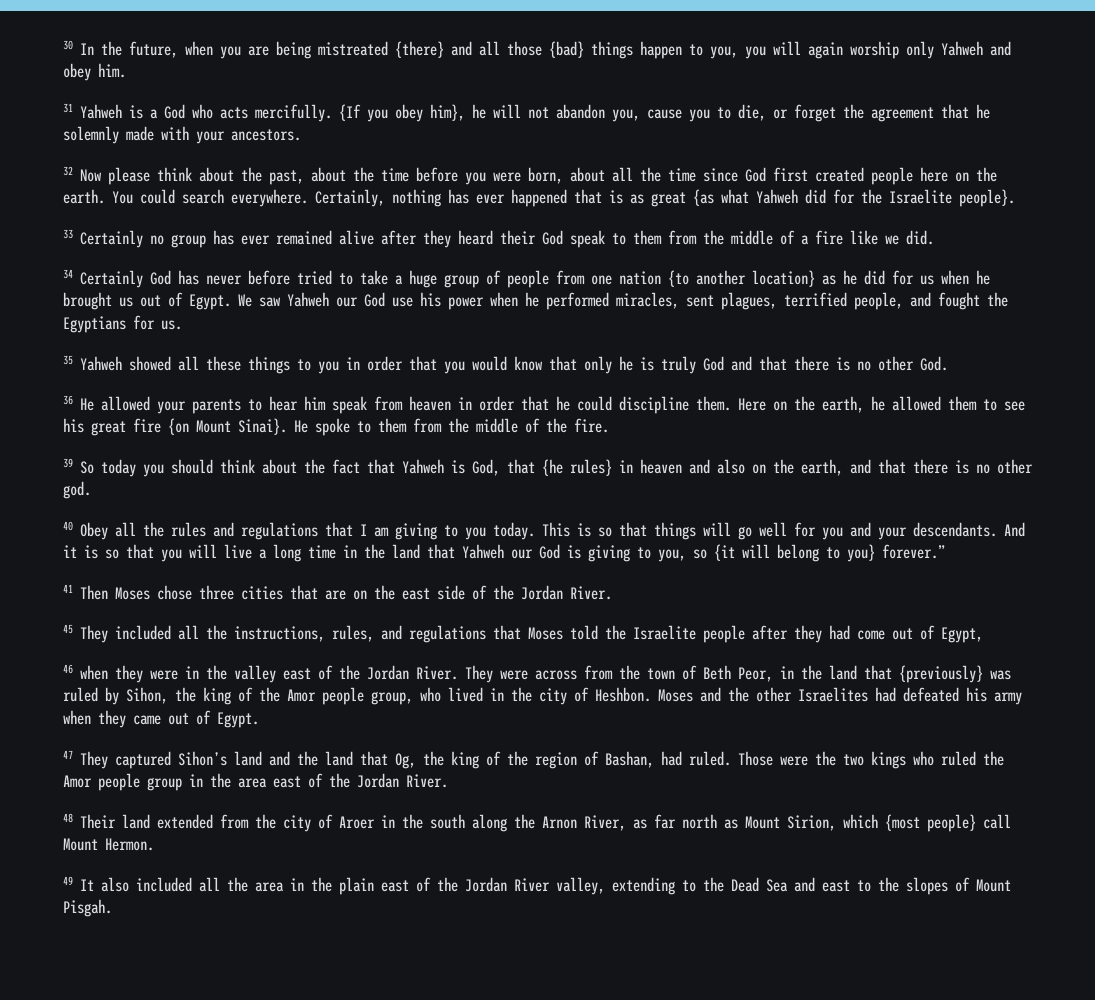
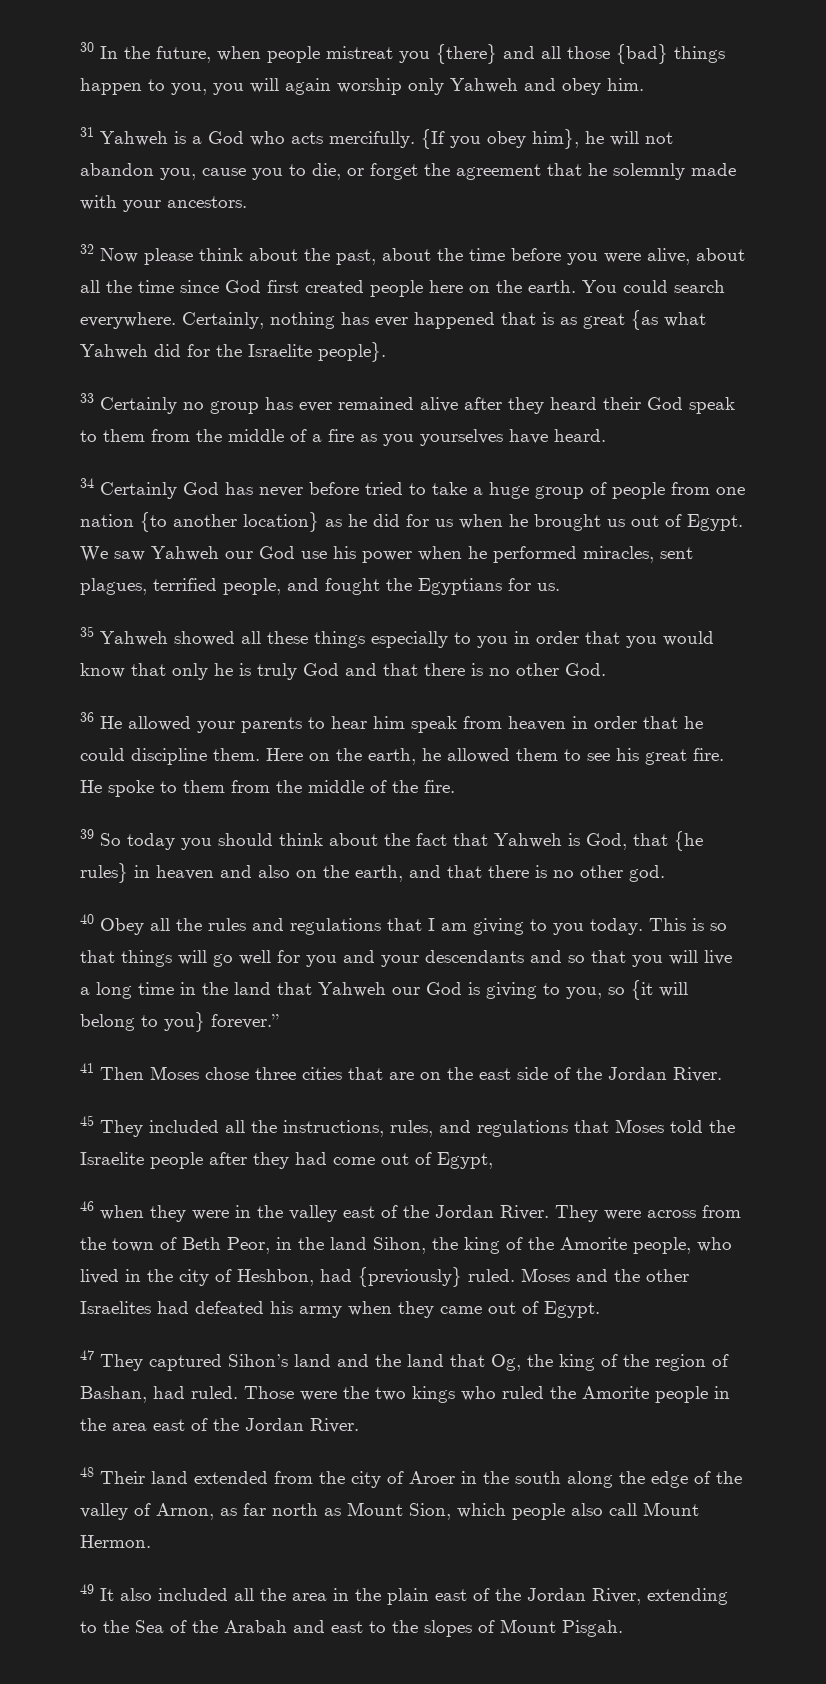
- 30 In the future, when you are being mistreated {there} and all those {bad} things happen to you, you will again worship only Yahweh and obey him.
+ 30 In the future, when people mistreat you {there} and all those {bad} things happen to you, you will again worship only Yahweh and obey him.
- 32 Now please think about the past, about the time before you were born, about all the time since God first created people here on the earth.
+ 32 Now please think about the past, about the time before you were alive, about all the time since God first created people here on the earth.
- 33 Certainly no group has ever remained alive after they heard their God speak to them from the middle of a fire like we did.
+ 33 Certainly no group has ever remained alive after they heard their God speak to them from the middle of a fire as you yourselves have heard.
- 35 Yahweh showed all these things to you in order that you would know that only he is truly God and that there is no other God.
+ 35 Yahweh showed all these things especially to you in order that you would know that only he is truly God and that there is no other God.
- Here on the earth, he allowed them to see his great fire {on Mount Sinai}.
+ Here on the earth, he allowed them to see his great fire.
- This is so that things will go well for you and your descendants. And it is so that you will live a long time in the land that Yahweh our God is giving to you, so {it will belong to you} forever.”
+ This is so that things will go well for you and your descendants and so that you will live a long time in the land that Yahweh our God is giving to you, so {it will belong to you} forever.”
- They were across from the town of Beth Peor, in the land that {previously} was ruled by Sihon, the king of the Amor people group, who lived in the city of Heshbon.
+ They were across from the town of Beth Peor, in the land Sihon, the king of the Amorite people, who lived in the city of Heshbon, had {previously} ruled.
- Those were the two kings who ruled the Amor people group in the area east of the Jordan River.
+ Those were the two kings who ruled the Amorite people in the area east of the Jordan River.
- 48 Their land extended from the city of Aroer in the south along the Arnon River, as far north as Mount Sirion, which {most people} call Mount Hermon.
+ 48 Their land extended from the city of Aroer in the south along the edge of the valley of Arnon, as far north as Mount Sion, which people also call Mount Hermon.
- 49 It also included all the area in the plain east of the Jordan River valley, extending to the Dead Sea and east to the slopes of Mount Pisgah.
+ 49 It also included all the area in the plain east of the Jordan River, extending to the Sea of the Arabah and east to the slopes of Mount Pisgah.

